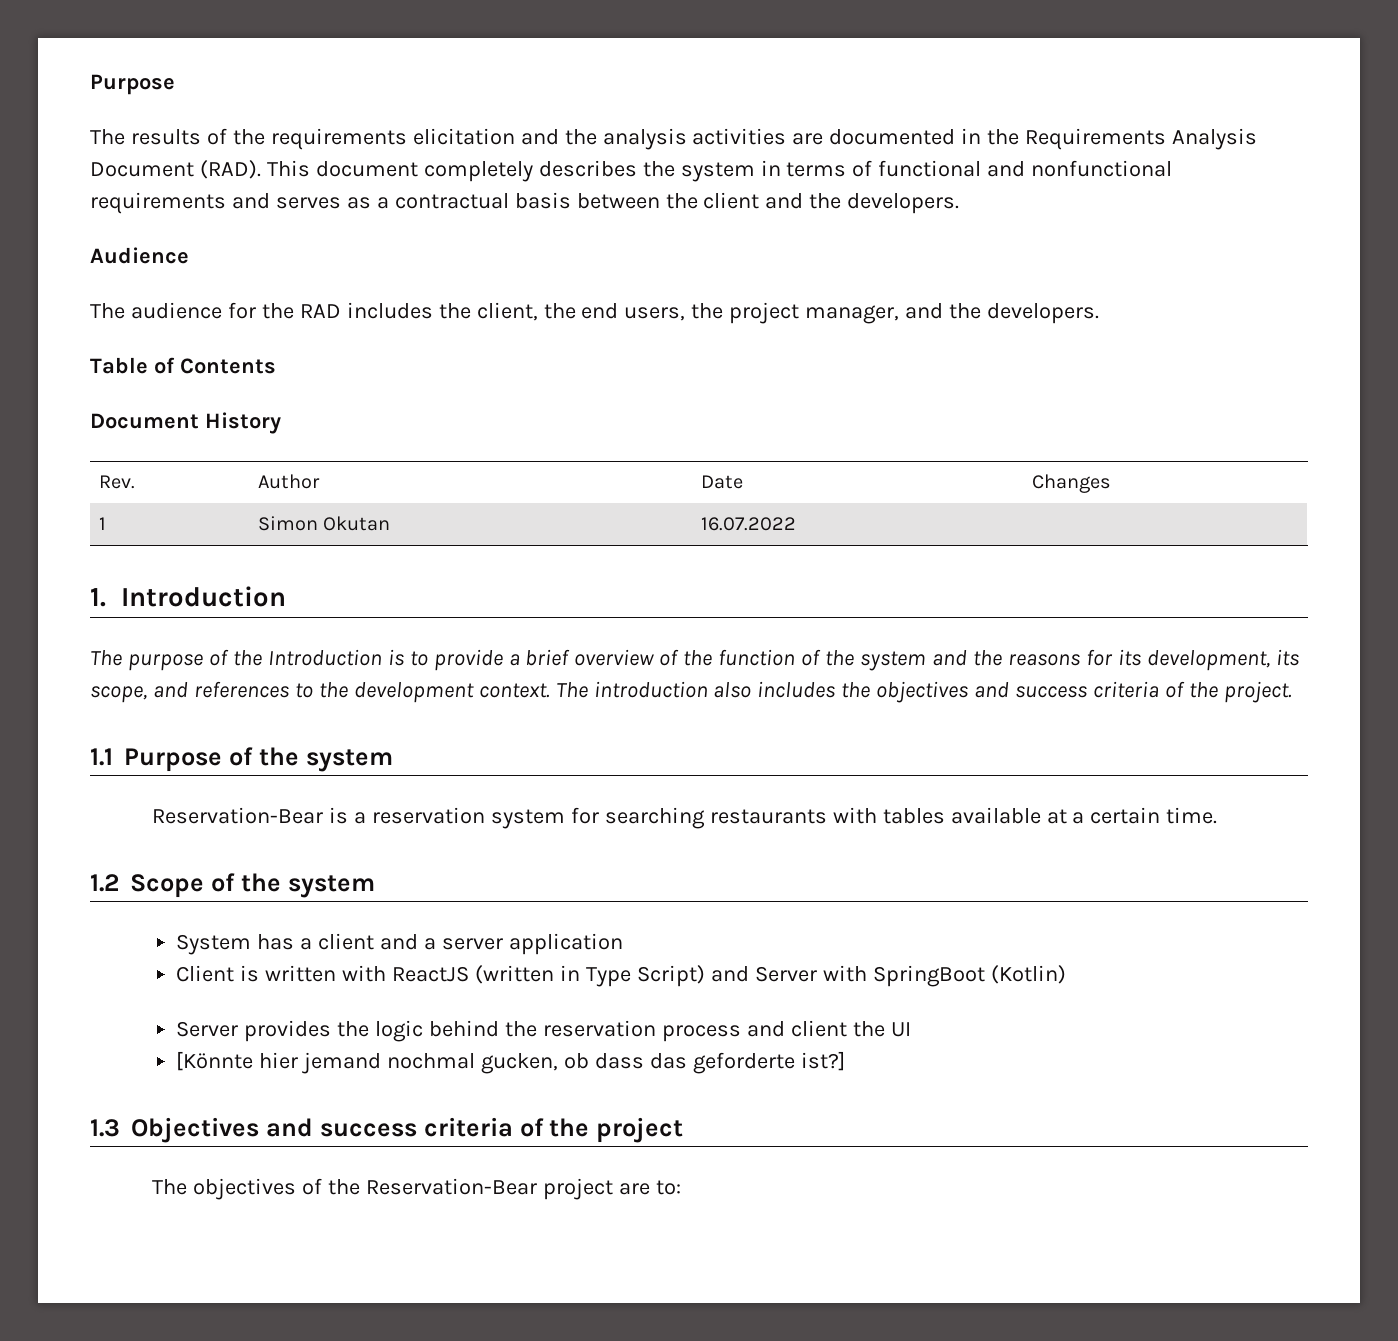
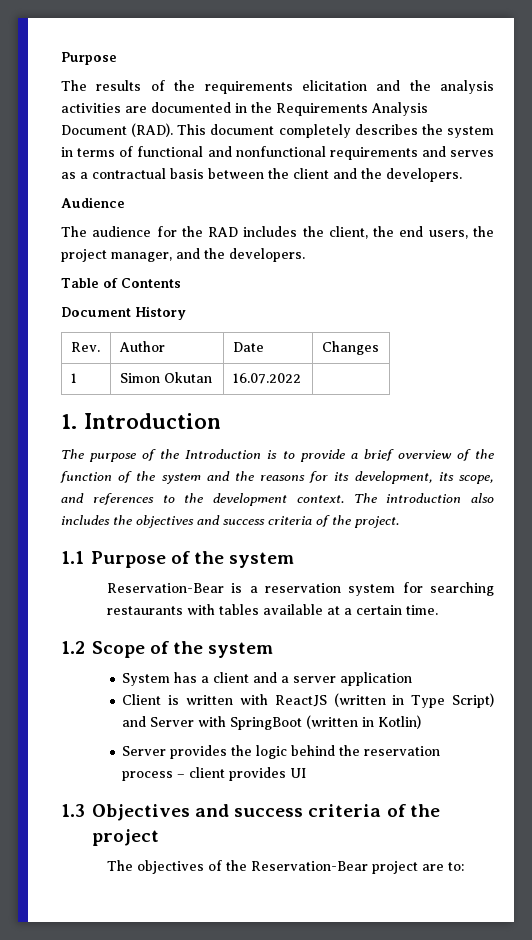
- Client is written with ReactJS (written in Type Script) and Server with SpringBoot (Kotlin)
+ Client is written with ReactJS (written in Type Script) and Server with SpringBoot (written in Kotlin)
- Server provides the logic behind the reservation process and client the UI
- [Könnte hier jemand nochmal gucken, ob dass das geforderte ist?]
+ Server provides the logic behind the reservation process – client provides UI

